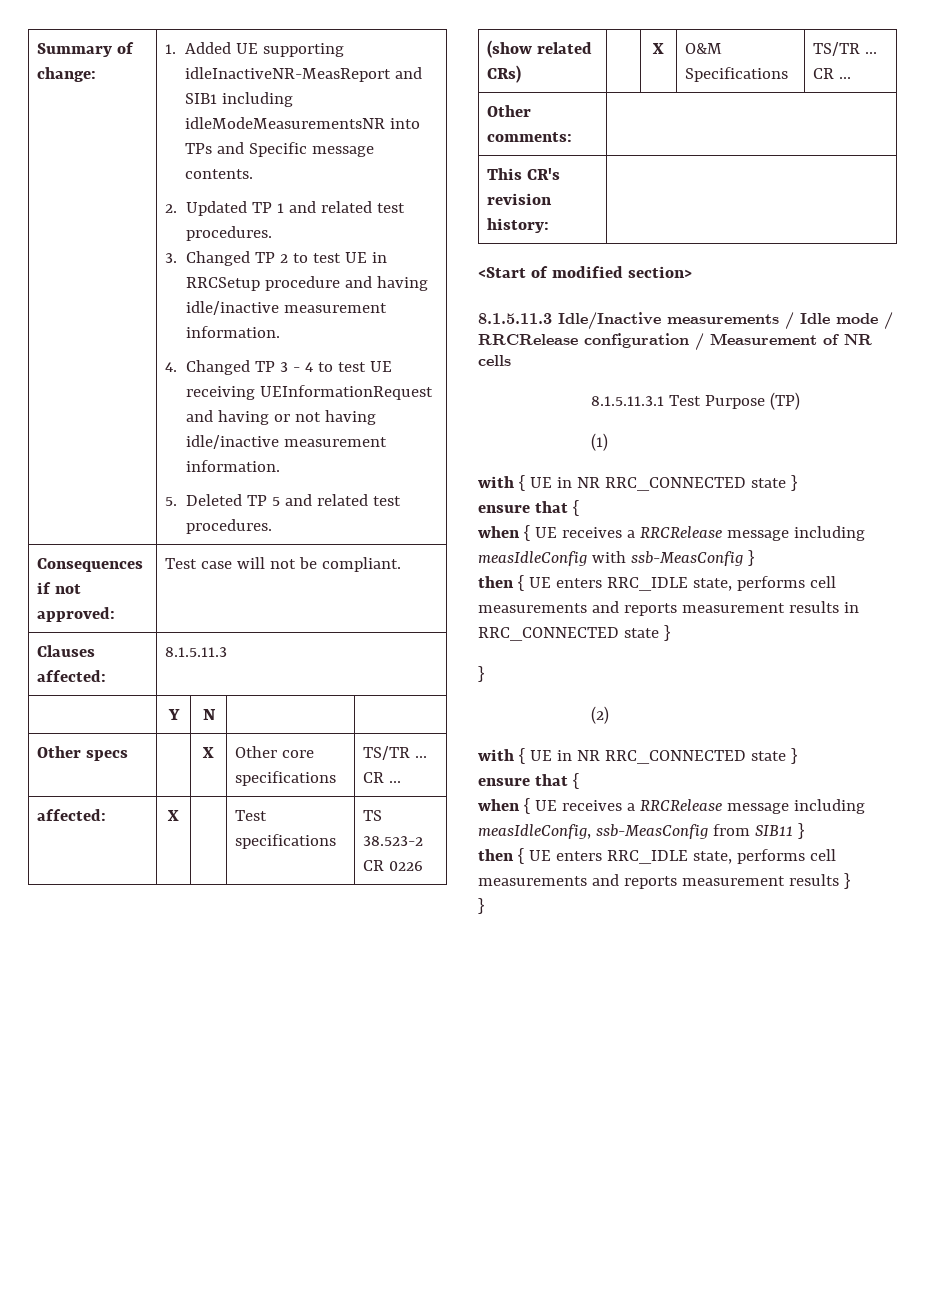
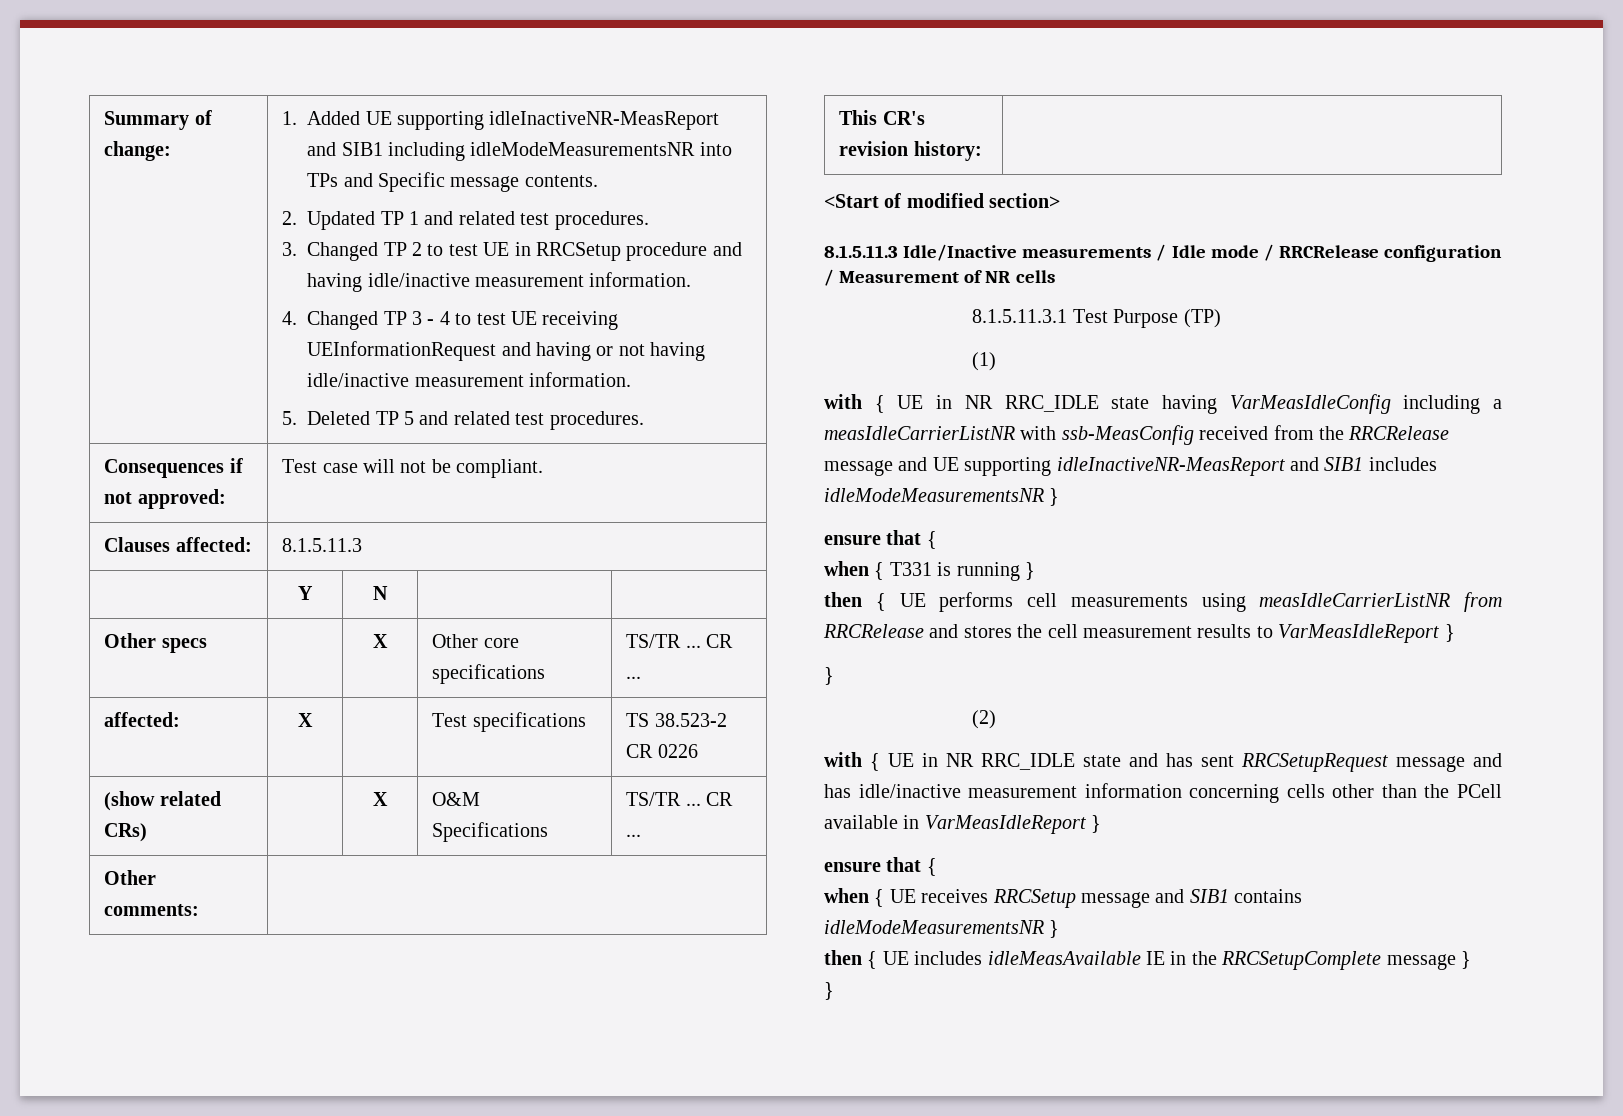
  (1)
- with { UE in NR RRC_CONNECTED state }
+ with { UE in NR RRC_IDLE state having VarMeasIdleConfig including a measIdleCarrierListNR with ssb-MeasConfig received from the RRCRelease message and UE supporting idleInactiveNR-MeasReport and SIB1 includes idleModeMeasurementsNR }
  ensure that {
- when { UE receives a RRCRelease message including measIdleConfig with ssb-MeasConfig }
- then { UE enters RRC_IDLE state, performs cell measurements and reports measurement results in RRC_CONNECTED state }
+ when { T331 is running }
+ then { UE performs cell measurements using measIdleCarrierListNR from RRCRelease and stores the cell measurement results to VarMeasIdleReport }
  (2)
- with { UE in NR RRC_CONNECTED state }
+ with { UE in NR RRC_IDLE state and has sent RRCSetupRequest message and has idle/inactive measurement information concerning cells other than the PCell available in VarMeasIdleReport }
  ensure that {
- when { UE receives a RRCRelease message including measIdleConfig, ssb-MeasConfig from SIB11 }
- then { UE enters RRC_IDLE state, performs cell measurements and reports measurement results }
+ when { UE receives RRCSetup message and SIB1 contains idleModeMeasurementsNR }
+ then { UE includes idleMeasAvailable IE in the RRCSetupComplete message }

